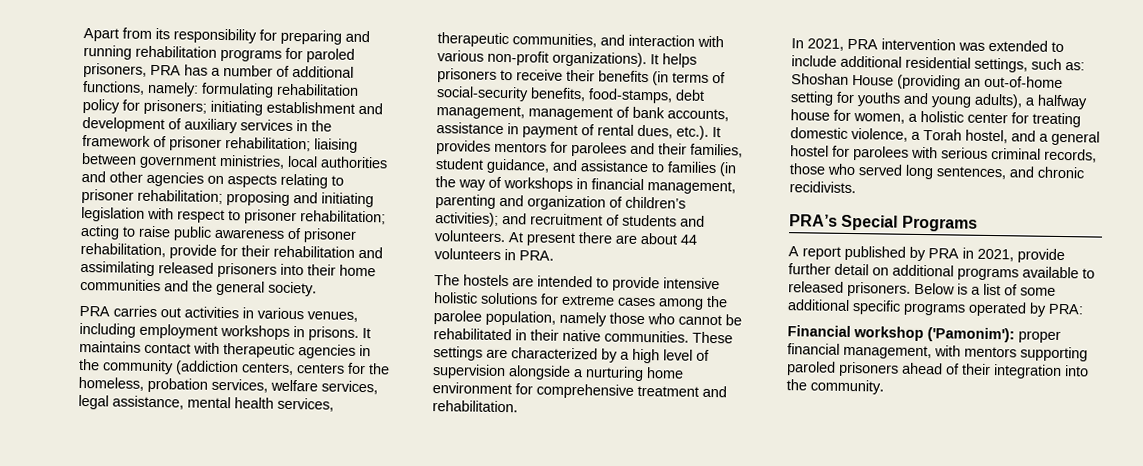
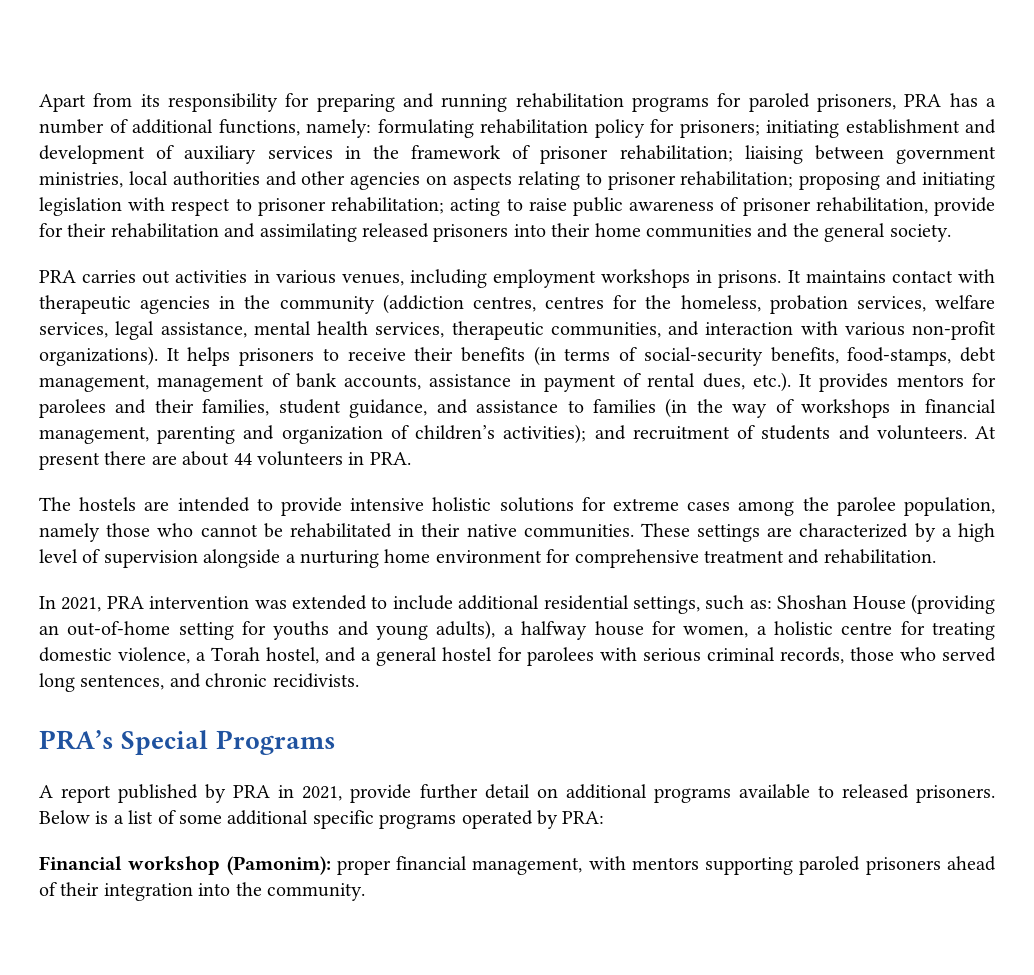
- It maintains contact with therapeutic agencies in the community (addiction centers, centers for the homeless, probation services, welfare services, legal assistance, mental health services, therapeutic communities, and interaction with various non-profit organizations).
+ It maintains contact with therapeutic agencies in the community (addiction centres, centres for the homeless, probation services, welfare services, legal assistance, mental health services, therapeutic communities, and interaction with various non-profit organizations).
- In 2021, PRA intervention was extended to include additional residential settings, such as: Shoshan House (providing an out-of-home setting for youths and young adults), a halfway house for women, a holistic center for treating domestic violence, a Torah hostel, and a general hostel for parolees with serious criminal records, those who served long sentences, and chronic recidivists.
+ In 2021, PRA intervention was extended to include additional residential settings, such as: Shoshan House (providing an out-of-home setting for youths and young adults), a halfway house for women, a holistic centre for treating domestic violence, a Torah hostel, and a general hostel for parolees with serious criminal records, those who served long sentences, and chronic recidivists.
- Financial workshop ('Pamonim'): proper financial management, with mentors supporting paroled prisoners ahead of their integration into the community.
+ Financial workshop (Pamonim): proper financial management, with mentors supporting paroled prisoners ahead of their integration into the community.

